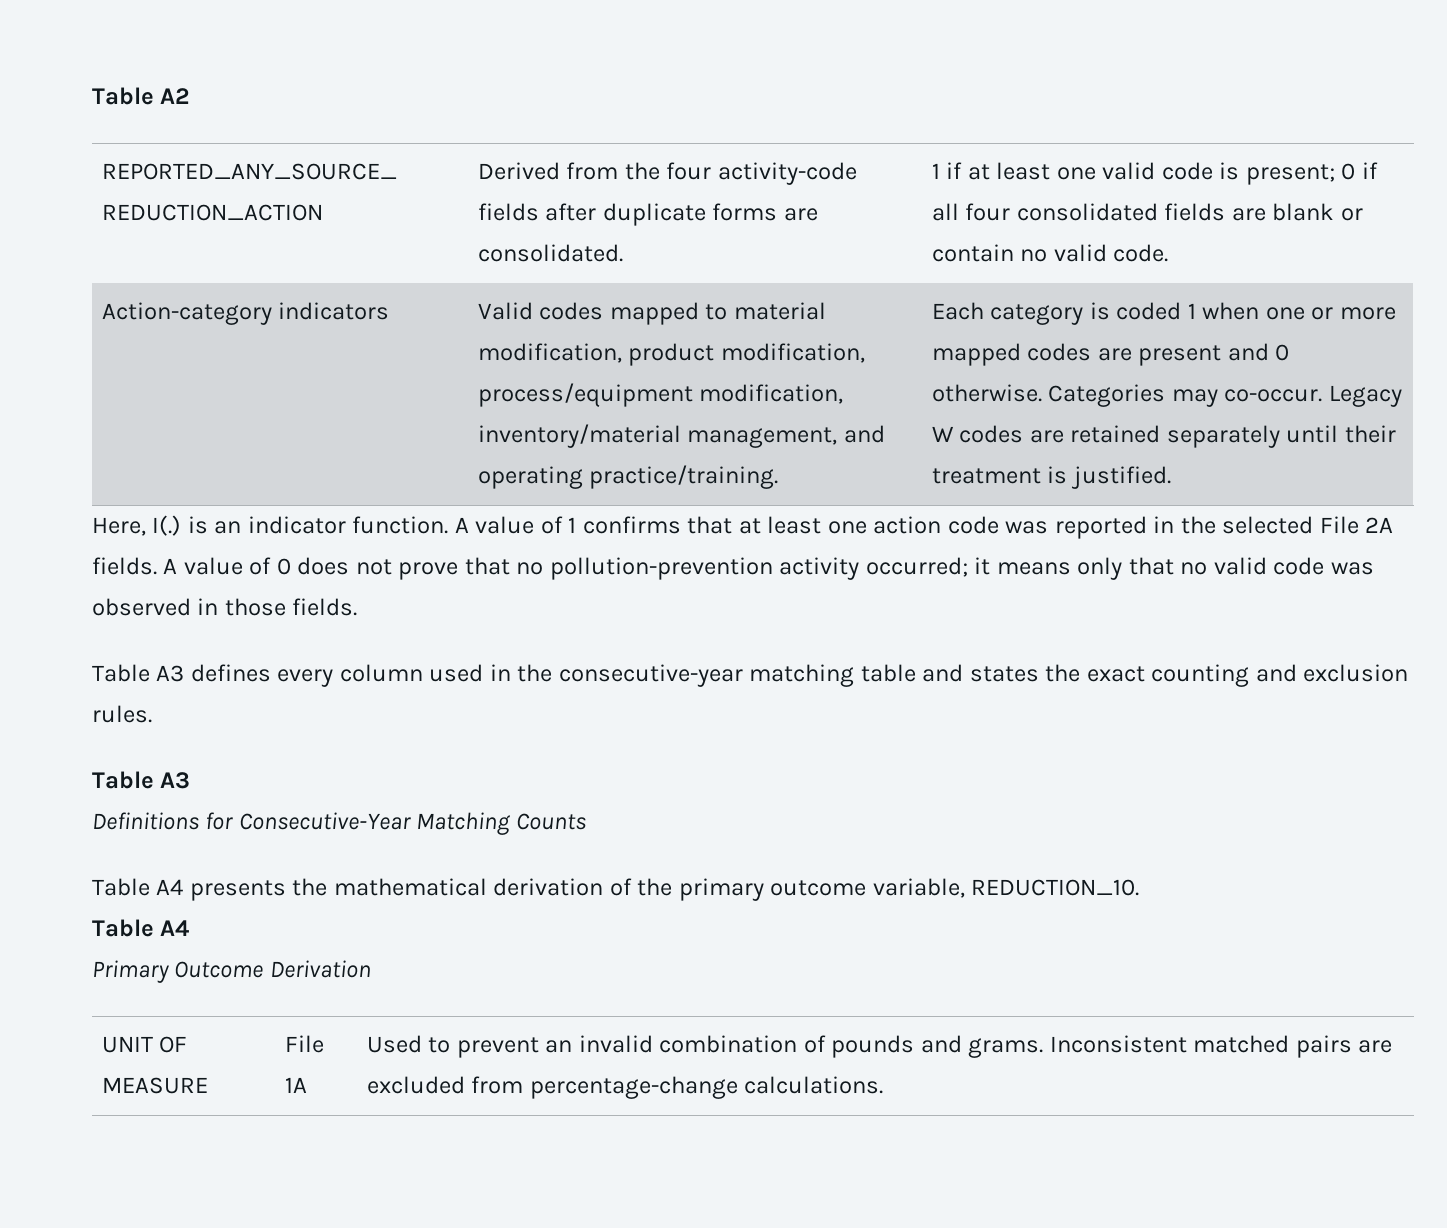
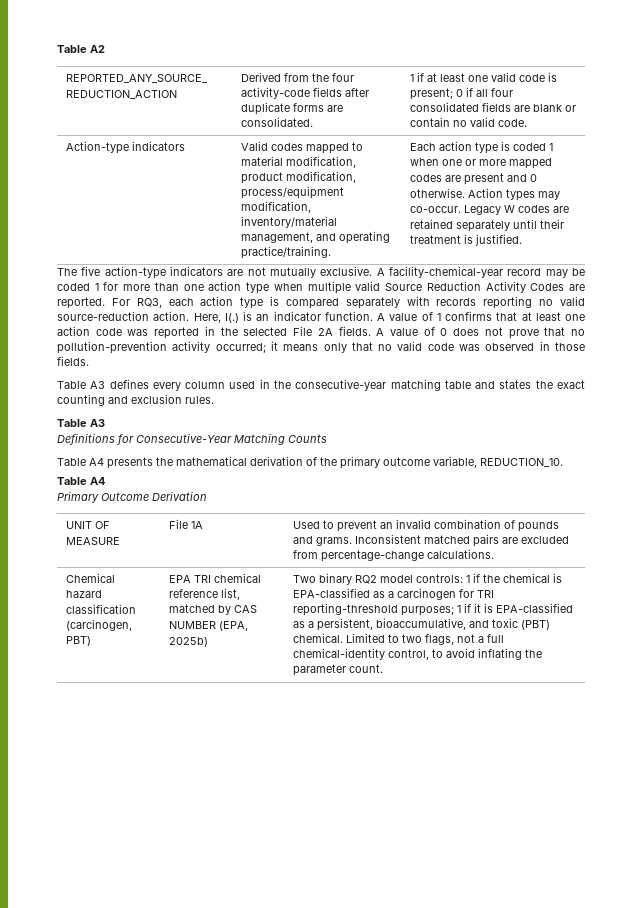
- Action-category indicators
+ Action-type indicators
- Each category is coded 1 when one or more mapped codes are present and 0 otherwise.
+ Each action type is coded 1 when one or more mapped codes are present and 0 otherwise.
- Categories may co-occur.
+ Action types may co-occur.
+ The five action-type indicators are not mutually exclusive. A facility-chemical-year record may be coded 1 for more than one action type when multiple valid Source Reduction Activity Codes are reported. For RQ3, each action type is compared separately with records reporting no valid source-reduction action.
+ Chemical hazard classification (carcinogen, PBT) | EPA TRI chemical reference list, matched by CAS NUMBER (EPA, 2025b) | Two binary RQ2 model controls: 1 if the chemical is EPA-classified as a carcinogen for TRI reporting-threshold purposes; 1 if it is EPA-classified as a persistent, bioaccumulative, and toxic (PBT) chemical. Limited to two flags, not a full chemical-identity control, to avoid inflating the parameter count.

